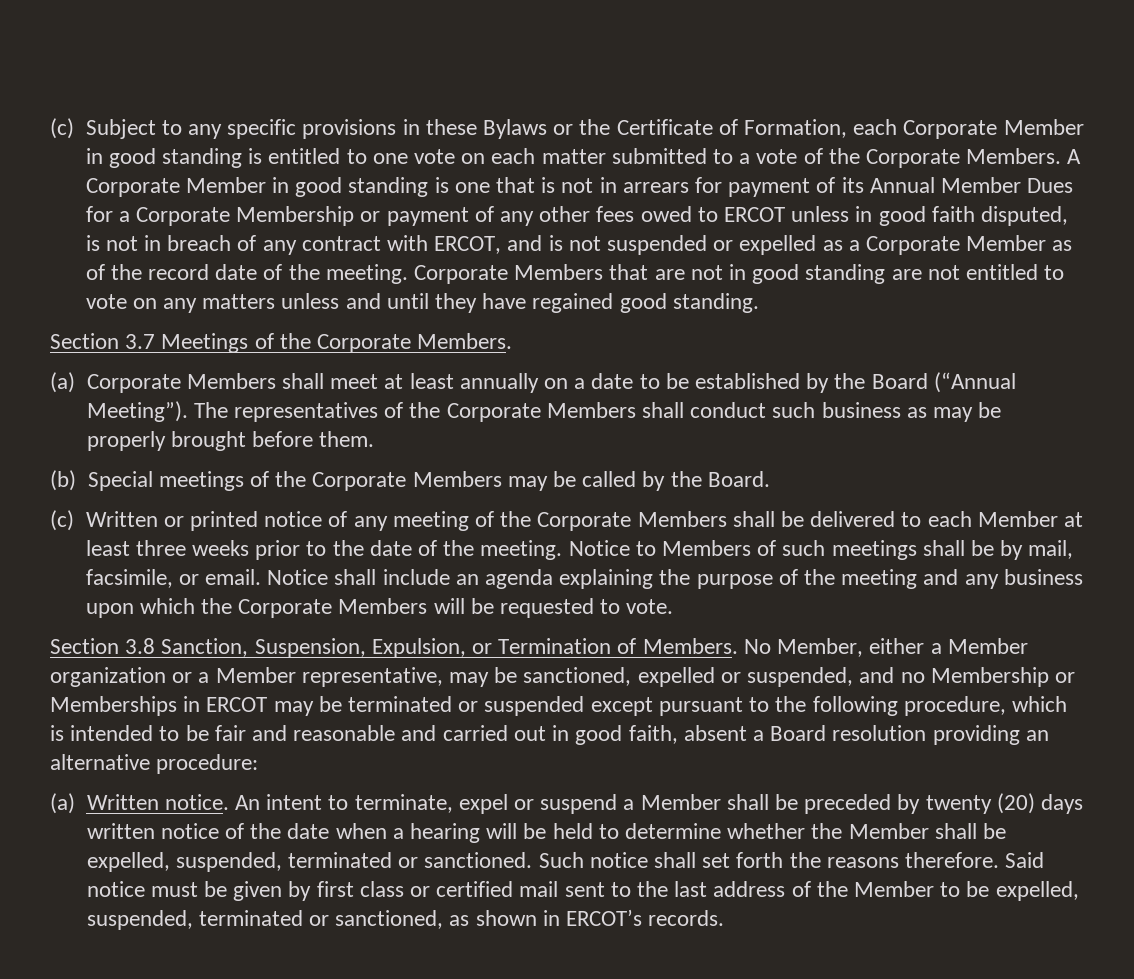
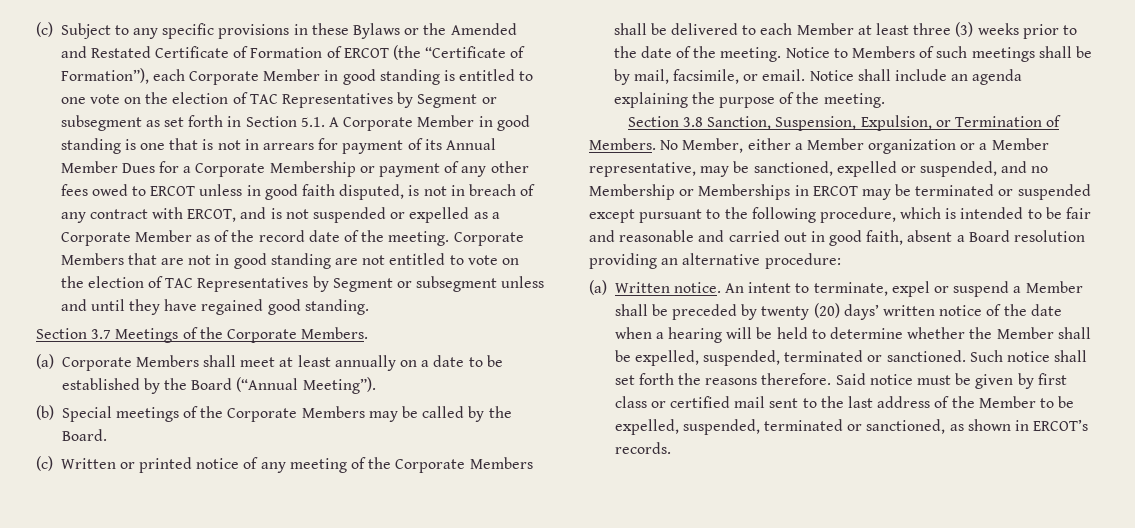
- (c) Subject to any specific provisions in these Bylaws or the Certificate of Formation, each Corporate Member in good standing is entitled to one vote on each matter submitted to a vote of the Corporate Members. A Corporate Member in good standing is one that is not in arrears for payment of its Annual Member Dues for a Corporate Membership or payment of any other fees owed to ERCOT unless in good faith disputed, is not in breach of any contract with ERCOT, and is not suspended or expelled as a Corporate Member as of the record date of the meeting.
+ (c) Subject to any specific provisions in these Bylaws or the Amended and Restated Certificate of Formation of ERCOT (the “Certificate of Formation”), each Corporate Member in good standing is entitled to one vote on the election of TAC Representatives by Segment or subsegment as set forth in Section 5.1. A Corporate Member in good standing is one that is not in arrears for payment of its Annual Member Dues for a Corporate Membership or payment of any other fees owed to ERCOT unless in good faith disputed, is not in breach of any contract with ERCOT, and is not suspended or expelled as a Corporate Member as of the record date of the meeting.
- Corporate Members that are not in good standing are not entitled to vote on any matters unless and until they have regained good standing.
+ Corporate Members that are not in good standing are not entitled to vote on the election of TAC Representatives by Segment or subsegment unless and until they have regained good standing.
- The representatives of the Corporate Members shall conduct such business as may be properly brought before them.
- (c) Written or printed notice of any meeting of the Corporate Members shall be delivered to each Member at least three weeks prior to the date of the meeting.
+ (c) Written or printed notice of any meeting of the Corporate Members shall be delivered to each Member at least three (3) weeks prior to the date of the meeting.
- Notice shall include an agenda explaining the purpose of the meeting and any business upon which the Corporate Members will be requested to vote.
+ Notice shall include an agenda explaining the purpose of the meeting.
- An intent to terminate, expel or suspend a Member shall be preceded by twenty (20) days written notice of the date when a hearing will be held to determine whether the Member shall be expelled, suspended, terminated or sanctioned.
+ An intent to terminate, expel or suspend a Member shall be preceded by twenty (20) days’ written notice of the date when a hearing will be held to determine whether the Member shall be expelled, suspended, terminated or sanctioned.

